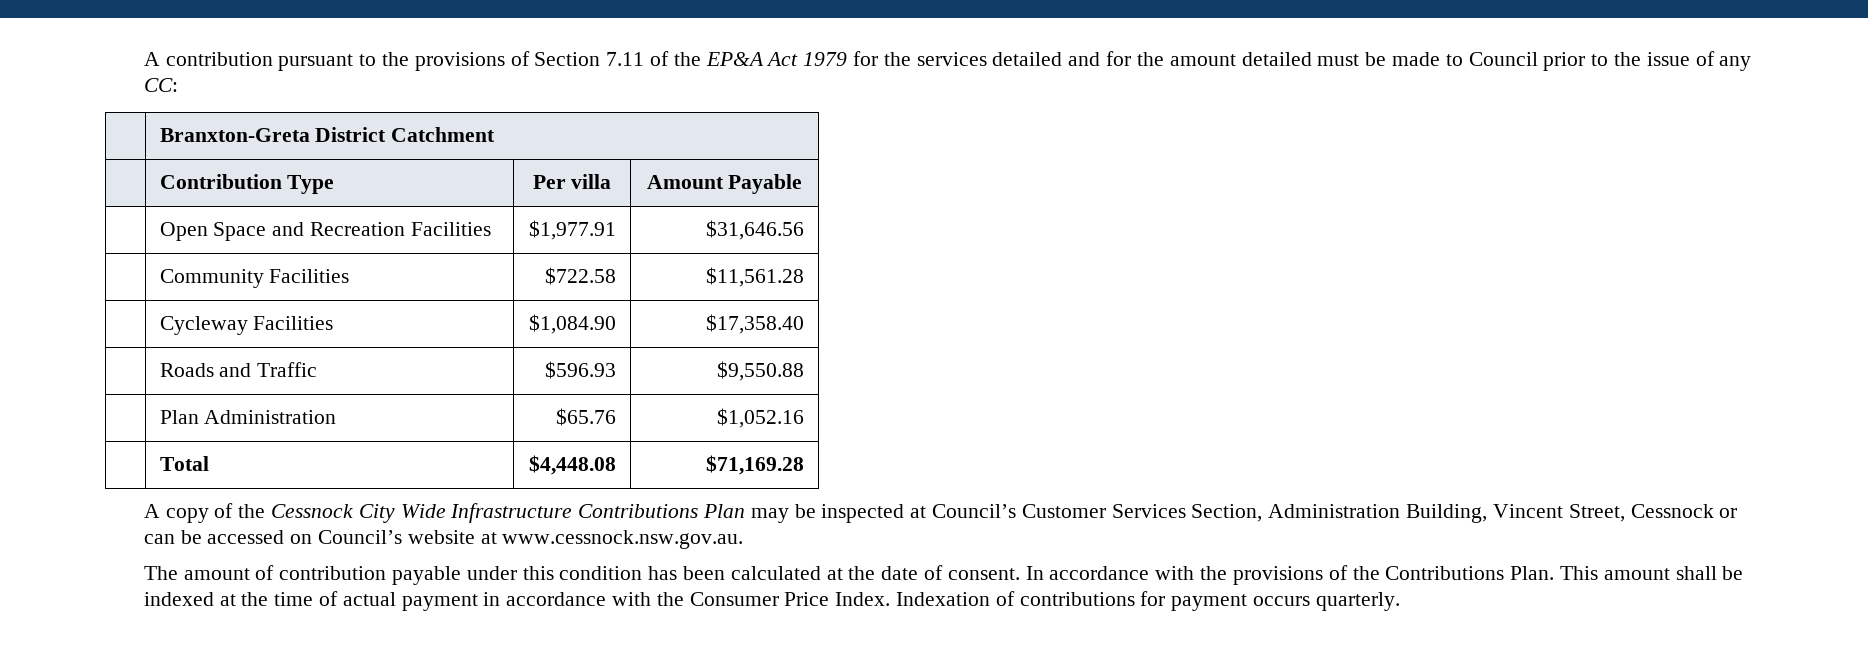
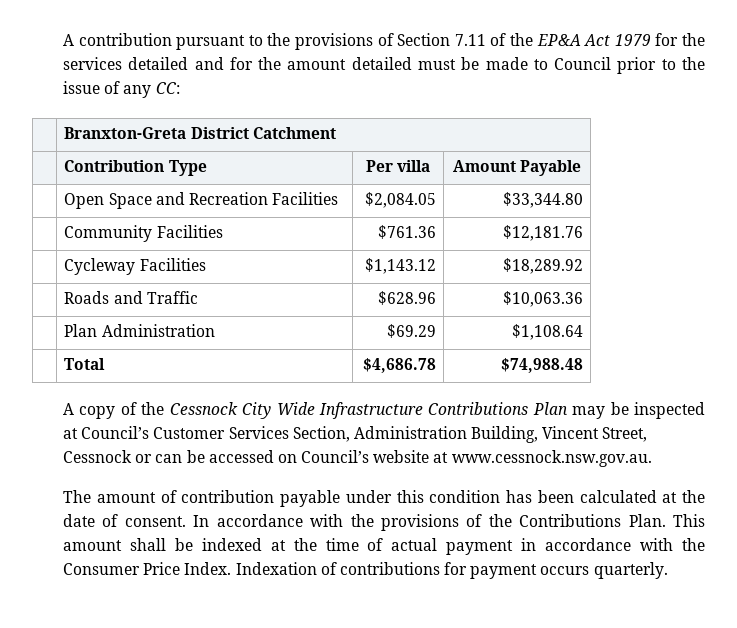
- | Open Space and Recreation Facilities | $1,977.91 | $31,646.56
+ | Open Space and Recreation Facilities | $2,084.05 | $33,344.80
- | Community Facilities | $722.58 | $11,561.28
+ | Community Facilities | $761.36 | $12,181.76
- | Cycleway Facilities | $1,084.90 | $17,358.40
+ | Cycleway Facilities | $1,143.12 | $18,289.92
- | Roads and Traffic | $596.93 | $9,550.88
+ | Roads and Traffic | $628.96 | $10,063.36
- | Plan Administration | $65.76 | $1,052.16
+ | Plan Administration | $69.29 | $1,108.64
- | Total | $4,448.08 | $71,169.28
+ | Total | $4,686.78 | $74,988.48

